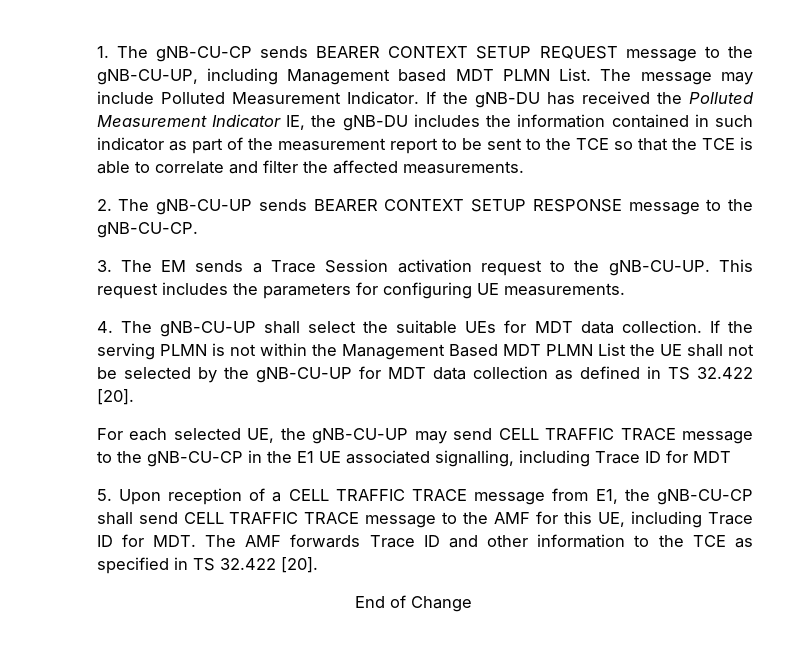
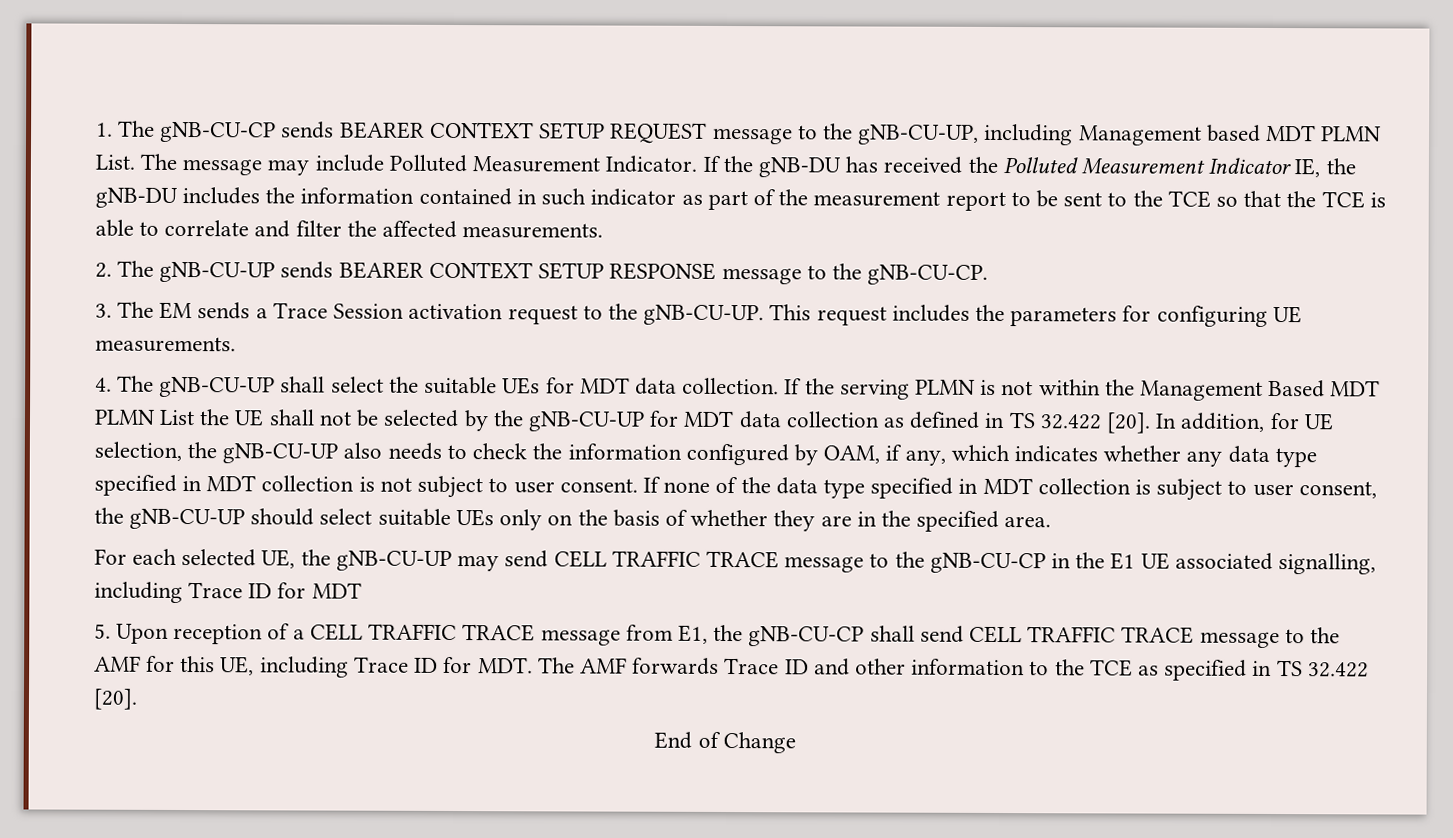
+ In addition, for UE selection, the gNB-CU-UP also needs to check the information configured by OAM, if any, which indicates whether any data type specified in MDT collection is not subject to user consent. If none of the data type specified in MDT collection is subject to user consent, the gNB-CU-UP should select suitable UEs only on the basis of whether they are in the specified area.

